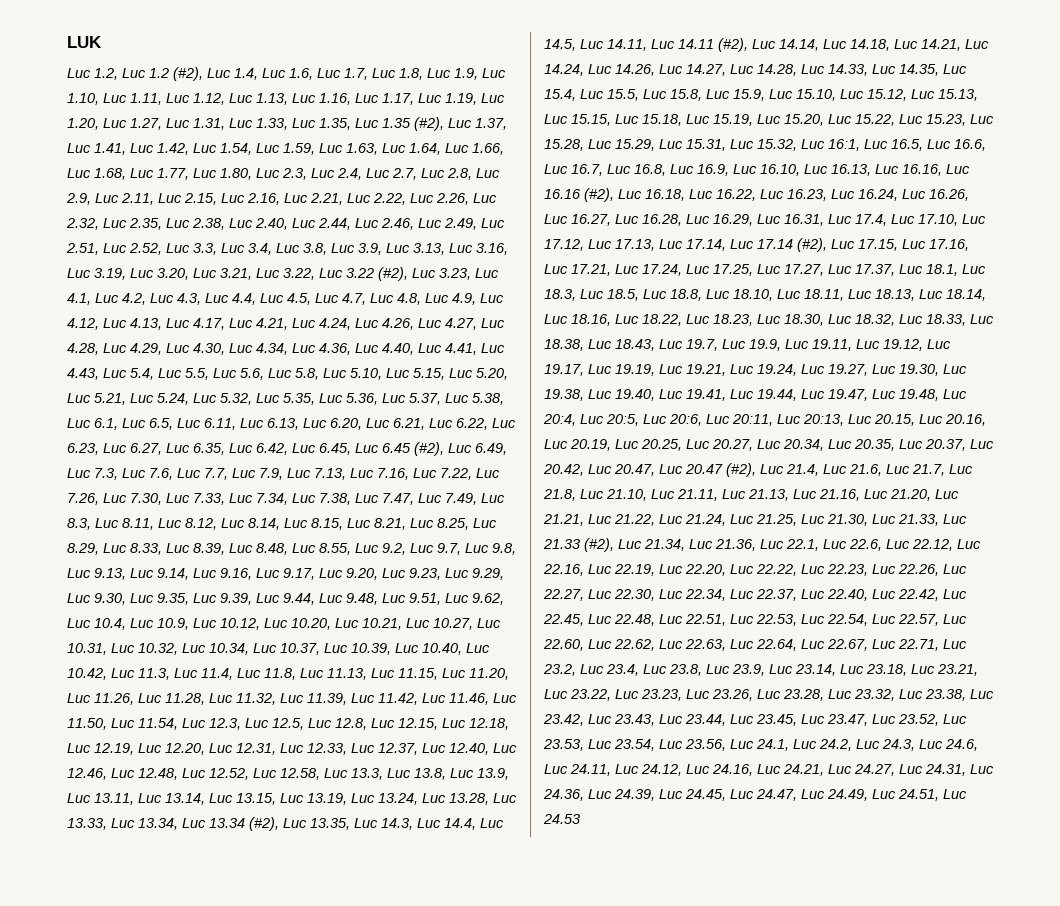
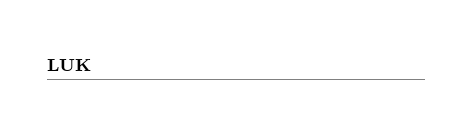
- Luc 1.2, Luc 1.2 (#2), Luc 1.4, Luc 1.6, Luc 1.7, Luc 1.8, Luc 1.9, Luc 1.10, Luc 1.11, Luc 1.12, Luc 1.13, Luc 1.16, Luc 1.17, Luc 1.19, Luc 1.20, Luc 1.27, Luc 1.31, Luc 1.33, Luc 1.35, Luc 1.35 (#2), Luc 1.37, Luc 1.41, Luc 1.42, Luc 1.54, Luc 1.59, Luc 1.63, Luc 1.64, Luc 1.66, Luc 1.68, Luc 1.77, Luc 1.80, Luc 2.3, Luc 2.4, Luc 2.7, Luc 2.8, Luc 2.9, Luc 2.11, Luc 2.15, Luc 2.16, Luc 2.21, Luc 2.22, Luc 2.26, Luc 2.32, Luc 2.35, Luc 2.38, Luc 2.40, Luc 2.44, Luc 2.46, Luc 2.49, Luc 2.51, Luc 2.52, Luc 3.3, Luc 3.4, Luc 3.8, Luc 3.9, Luc 3.13, Luc 3.16, Luc 3.19, Luc 3.20, Luc 3.21, Luc 3.22, Luc 3.22 (#2), Luc 3.23, Luc 4.1, Luc 4.2, Luc 4.3, Luc 4.4, Luc 4.5, Luc 4.7, Luc 4.8, Luc 4.9, Luc 4.12, Luc 4.13, Luc 4.17, Luc 4.21, Luc 4.24, Luc 4.26, Luc 4.27, Luc 4.28, Luc 4.29, Luc 4.30, Luc 4.34, Luc 4.36, Luc 4.40, Luc 4.41, Luc 4.43, Luc 5.4, Luc 5.5, Luc 5.6, Luc 5.8, Luc 5.10, Luc 5.15, Luc 5.20, Luc 5.21, Luc 5.24, Luc 5.32, Luc 5.35, Luc 5.36, Luc 5.37, Luc 5.38, Luc 6.1, Luc 6.5, Luc 6.11, Luc 6.13, Luc 6.20, Luc 6.21, Luc 6.22, Luc 6.23, Luc 6.27, Luc 6.35, Luc 6.42, Luc 6.45, Luc 6.45 (#2), Luc 6.49, Luc 7.3, Luc 7.6, Luc 7.7, Luc 7.9, Luc 7.13, Luc 7.16, Luc 7.22, Luc 7.26, Luc 7.30, Luc 7.33, Luc 7.34, Luc 7.38, Luc 7.47, Luc 7.49, Luc 8.3, Luc 8.11, Luc 8.12, Luc 8.14, Luc 8.15, Luc 8.21, Luc 8.25, Luc 8.29, Luc 8.33, Luc 8.39, Luc 8.48, Luc 8.55, Luc 9.2, Luc 9.7, Luc 9.8, Luc 9.13, Luc 9.14, Luc 9.16, Luc 9.17, Luc 9.20, Luc 9.23, Luc 9.29, Luc 9.30, Luc 9.35, Luc 9.39, Luc 9.44, Luc 9.48, Luc 9.51, Luc 9.62, Luc 10.4, Luc 10.9, Luc 10.12, Luc 10.20, Luc 10.21, Luc 10.27, Luc 10.31, Luc 10.32, Luc 10.34, Luc 10.37, Luc 10.39, Luc 10.40, Luc 10.42, Luc 11.3, Luc 11.4, Luc 11.8, Luc 11.13, Luc 11.15, Luc 11.20, Luc 11.26, Luc 11.28, Luc 11.32, Luc 11.39, Luc 11.42, Luc 11.46, Luc 11.50, Luc 11.54, Luc 12.3, Luc 12.5, Luc 12.8, Luc 12.15, Luc 12.18, Luc 12.19, Luc 12.20, Luc 12.31, Luc 12.33, Luc 12.37, Luc 12.40, Luc 12.46, Luc 12.48, Luc 12.52, Luc 12.58, Luc 13.3, Luc 13.8, Luc 13.9, Luc 13.11, Luc 13.14, Luc 13.15, Luc 13.19, Luc 13.24, Luc 13.28, Luc 13.33, Luc 13.34, Luc 13.34 (#2), Luc 13.35, Luc 14.3, Luc 14.4, Luc 14.5, Luc 14.11, Luc 14.11 (#2), Luc 14.14, Luc 14.18, Luc 14.21, Luc 14.24, Luc 14.26, Luc 14.27, Luc 14.28, Luc 14.33, Luc 14.35, Luc 15.4, Luc 15.5, Luc 15.8, Luc 15.9, Luc 15.10, Luc 15.12, Luc 15.13, Luc 15.15, Luc 15.18, Luc 15.19, Luc 15.20, Luc 15.22, Luc 15.23, Luc 15.28, Luc 15.29, Luc 15.31, Luc 15.32, Luc 16:1, Luc 16.5, Luc 16.6, Luc 16.7, Luc 16.8, Luc 16.9, Luc 16.10, Luc 16.13, Luc 16.16, Luc 16.16 (#2), Luc 16.18, Luc 16.22, Luc 16.23, Luc 16.24, Luc 16.26, Luc 16.27, Luc 16.28, Luc 16.29, Luc 16.31, Luc 17.4, Luc 17.10, Luc 17.12, Luc 17.13, Luc 17.14, Luc 17.14 (#2), Luc 17.15, Luc 17.16, Luc 17.21, Luc 17.24, Luc 17.25, Luc 17.27, Luc 17.37, Luc 18.1, Luc 18.3, Luc 18.5, Luc 18.8, Luc 18.10, Luc 18.11, Luc 18.13, Luc 18.14, Luc 18.16, Luc 18.22, Luc 18.23, Luc 18.30, Luc 18.32, Luc 18.33, Luc 18.38, Luc 18.43, Luc 19.7, Luc 19.9, Luc 19.11, Luc 19.12, Luc 19.17, Luc 19.19, Luc 19.21, Luc 19.24, Luc 19.27, Luc 19.30, Luc 19.38, Luc 19.40, Luc 19.41, Luc 19.44, Luc 19.47, Luc 19.48, Luc 20:4, Luc 20:5, Luc 20:6, Luc 20:11, Luc 20:13, Luc 20.15, Luc 20.16, Luc 20.19, Luc 20.25, Luc 20.27, Luc 20.34, Luc 20.35, Luc 20.37, Luc 20.42, Luc 20.47, Luc 20.47 (#2), Luc 21.4, Luc 21.6, Luc 21.7, Luc 21.8, Luc 21.10, Luc 21.11, Luc 21.13, Luc 21.16, Luc 21.20, Luc 21.21, Luc 21.22, Luc 21.24, Luc 21.25, Luc 21.30, Luc 21.33, Luc 21.33 (#2), Luc 21.34, Luc 21.36, Luc 22.1, Luc 22.6, Luc 22.12, Luc 22.16, Luc 22.19, Luc 22.20, Luc 22.22, Luc 22.23, Luc 22.26, Luc 22.27, Luc 22.30, Luc 22.34, Luc 22.37, Luc 22.40, Luc 22.42, Luc 22.45, Luc 22.48, Luc 22.51, Luc 22.53, Luc 22.54, Luc 22.57, Luc 22.60, Luc 22.62, Luc 22.63, Luc 22.64, Luc 22.67, Luc 22.71, Luc 23.2, Luc 23.4, Luc 23.8, Luc 23.9, Luc 23.14, Luc 23.18, Luc 23.21, Luc 23.22, Luc 23.23, Luc 23.26, Luc 23.28, Luc 23.32, Luc 23.38, Luc 23.42, Luc 23.43, Luc 23.44, Luc 23.45, Luc 23.47, Luc 23.52, Luc 23.53, Luc 23.54, Luc 23.56, Luc 24.1, Luc 24.2, Luc 24.3, Luc 24.6, Luc 24.11, Luc 24.12, Luc 24.16, Luc 24.21, Luc 24.27, Luc 24.31, Luc 24.36, Luc 24.39, Luc 24.45, Luc 24.47, Luc 24.49, Luc 24.51, Luc 24.53

